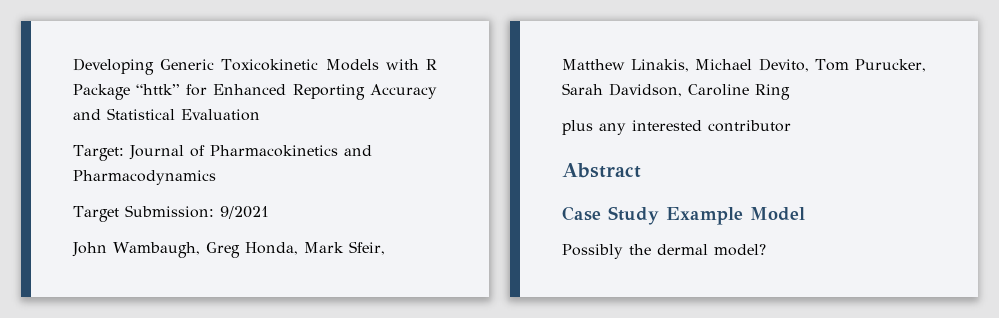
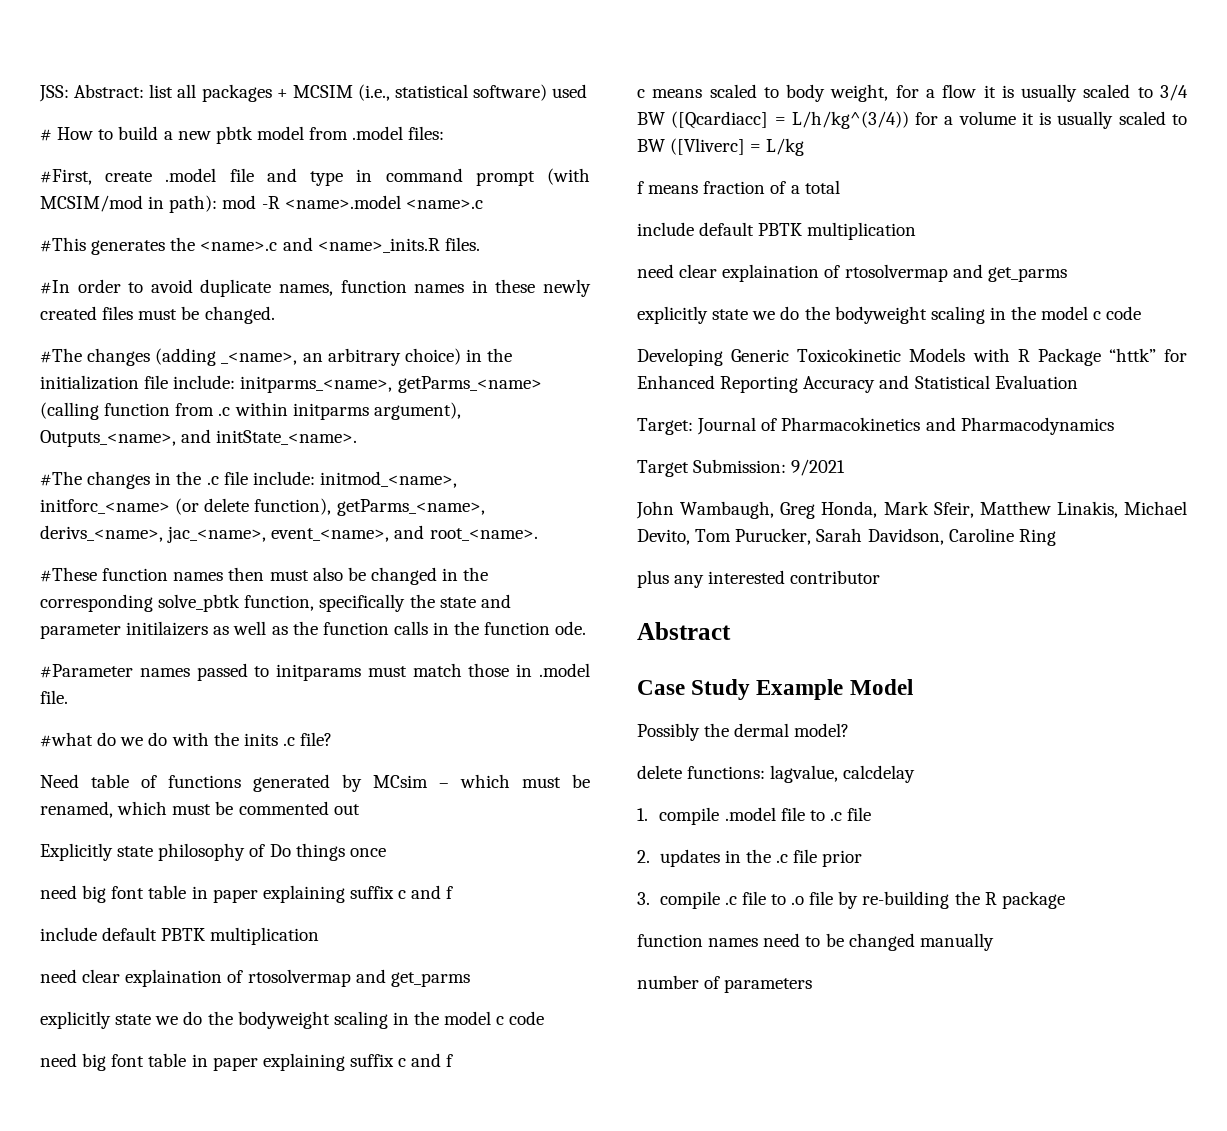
+ JSS: Abstract: list all packages + MCSIM (i.e., statistical software) used
+ # How to build a new pbtk model from .model files:
+ #First, create .model file and type in command prompt (with MCSIM/mod in path): mod -R <name>.model <name>.c
+ #This generates the <name>.c and <name>_inits.R files.
+ #In order to avoid duplicate names, function names in these newly created files must be changed.
+ #The changes (adding _<name>, an arbitrary choice) in the initialization file include: initparms_<name>, getParms_<name> (calling function from .c within initparms argument), Outputs_<name>, and initState_<name>.
+ #The changes in the .c file include: initmod_<name>, initforc_<name> (or delete function), getParms_<name>, derivs_<name>, jac_<name>, event_<name>, and root_<name>.
+ #These function names then must also be changed in the corresponding solve_pbtk function, specifically the state and parameter initilaizers as well as the function calls in the function ode.
+ #Parameter names passed to initparams must match those in .model file.
+ #what do we do with the inits .c file?
+ Need table of functions generated by MCsim – which must be renamed, which must be commented out
+ Explicitly state philosophy of Do things once
+ need big font table in paper explaining suffix c and f
+ include default PBTK multiplication
+ need clear explaination of rtosolvermap and get_parms
+ explicitly state we do the bodyweight scaling in the model c code
+ need big font table in paper explaining suffix c and f
+ c means scaled to body weight, for a flow it is usually scaled to 3/4 BW ([Qcardiacc] = L/h/kg^(3/4)) for a volume it is usually scaled to BW ([Vliverc] = L/kg
+ f means fraction of a total
+ include default PBTK multiplication
+ need clear explaination of rtosolvermap and get_parms
+ explicitly state we do the bodyweight scaling in the model c code
+ delete functions: lagvalue, calcdelay
+ 1. compile .model file to .c file
+ 2. updates in the .c file prior
+ 3. compile .c file to .o file by re-building the R package
+ function names need to be changed manually
+ number of parameters

